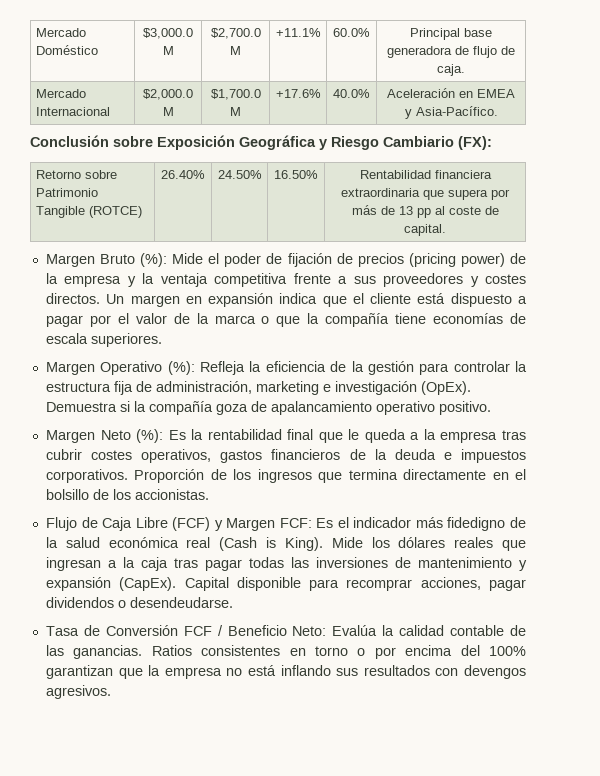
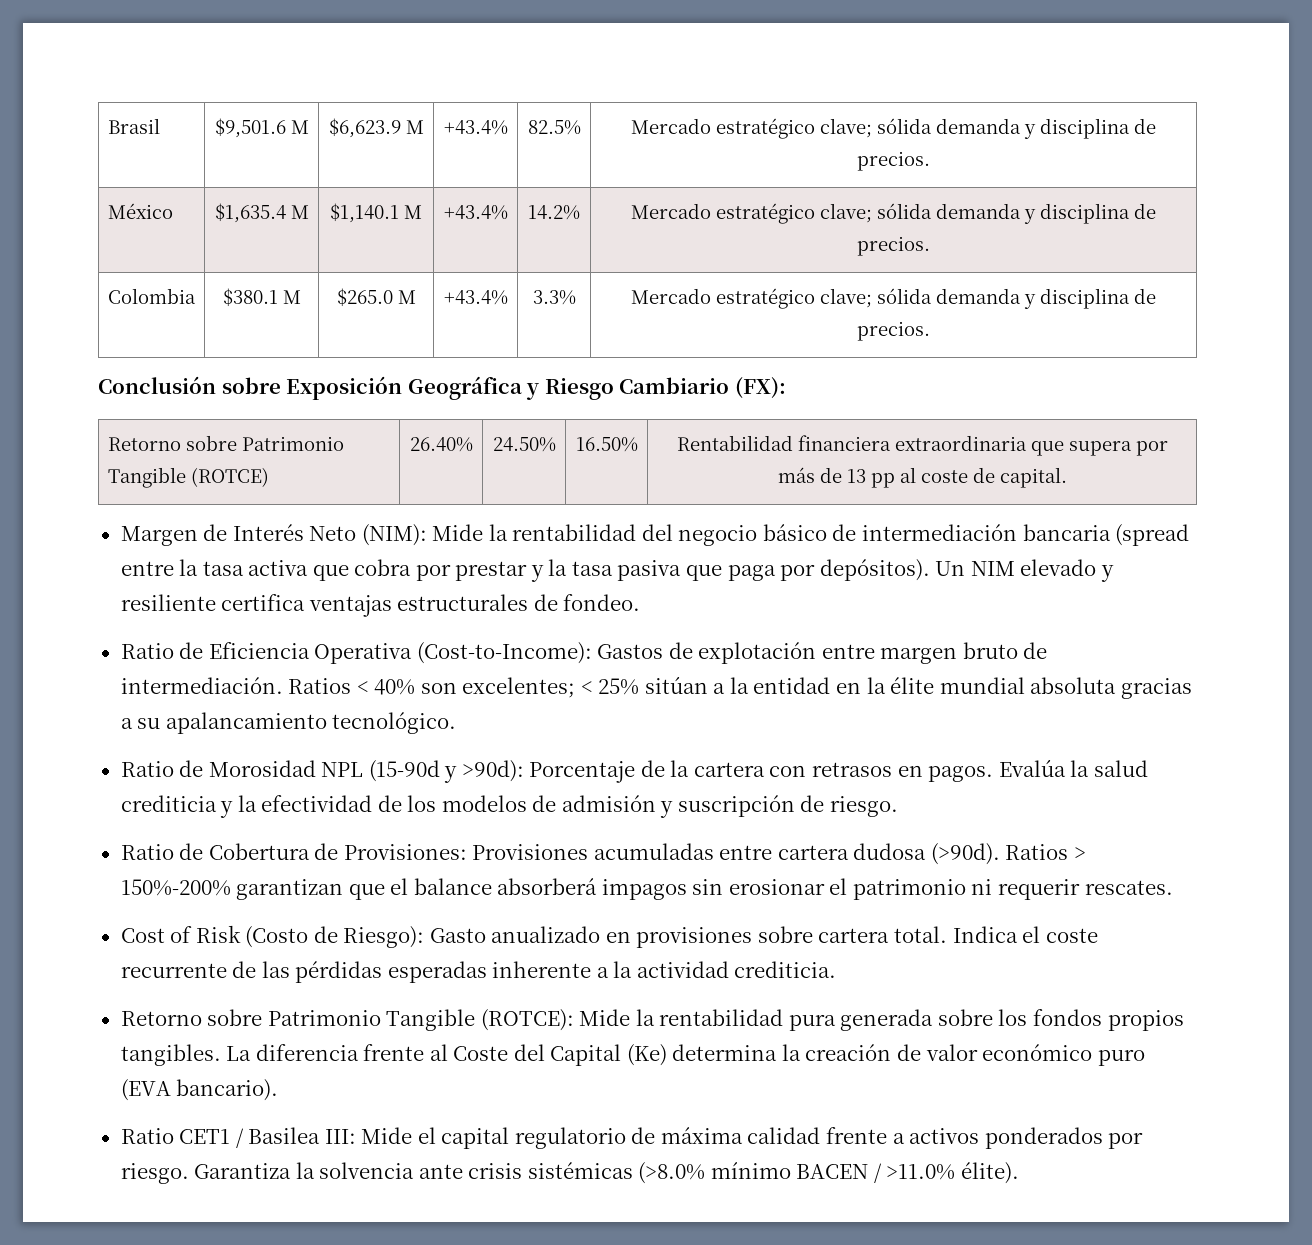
- Mercado Doméstico | $3,000.0 M | $2,700.0 M | +11.1% | 60.0% | Principal base generadora de flujo de caja.
- Mercado Internacional | $2,000.0 M | $1,700.0 M | +17.6% | 40.0% | Aceleración en EMEA y Asia-Pacífico.
+ Brasil | $9,501.6 M | $6,623.9 M | +43.4% | 82.5% | Mercado estratégico clave; sólida demanda y disciplina de precios.
+ México | $1,635.4 M | $1,140.1 M | +43.4% | 14.2% | Mercado estratégico clave; sólida demanda y disciplina de precios.
+ Colombia | $380.1 M | $265.0 M | +43.4% | 3.3% | Mercado estratégico clave; sólida demanda y disciplina de precios.
- Margen Bruto (%): Mide el poder de fijación de precios (pricing power) de la empresa y la ventaja competitiva frente a sus proveedores y costes directos. Un margen en expansión indica que el cliente está dispuesto a pagar por el valor de la marca o que la compañía tiene economías de escala superiores.
- Margen Operativo (%): Refleja la eficiencia de la gestión para controlar la estructura fija de administración, marketing e investigación (OpEx). Demuestra si la compañía goza de apalancamiento operativo positivo.
- Margen Neto (%): Es la rentabilidad final que le queda a la empresa tras cubrir costes operativos, gastos financieros de la deuda e impuestos corporativos. Proporción de los ingresos que termina directamente en el bolsillo de los accionistas.
- Flujo de Caja Libre (FCF) y Margen FCF: Es el indicador más fidedigno de la salud económica real (Cash is King). Mide los dólares reales que ingresan a la caja tras pagar todas las inversiones de mantenimiento y expansión (CapEx). Capital disponible para recomprar acciones, pagar dividendos o desendeudarse.
- Tasa de Conversión FCF / Beneficio Neto: Evalúa la calidad contable de las ganancias. Ratios consistentes en torno o por encima del 100% garantizan que la empresa no está inflando sus resultados con devengos agresivos.
+ Margen de Interés Neto (NIM): Mide la rentabilidad del negocio básico de intermediación bancaria (spread entre la tasa activa que cobra por prestar y la tasa pasiva que paga por depósitos). Un NIM elevado y resiliente certifica ventajas estructurales de fondeo.
+ Ratio de Eficiencia Operativa (Cost-to-Income): Gastos de explotación entre margen bruto de intermediación. Ratios < 40% son excelentes; < 25% sitúan a la entidad en la élite mundial absoluta gracias a su apalancamiento tecnológico.
+ Ratio de Morosidad NPL (15-90d y >90d): Porcentaje de la cartera con retrasos en pagos. Evalúa la salud crediticia y la efectividad de los modelos de admisión y suscripción de riesgo.
+ Ratio de Cobertura de Provisiones: Provisiones acumuladas entre cartera dudosa (>90d). Ratios > 150%-200% garantizan que el balance absorberá impagos sin erosionar el patrimonio ni requerir rescates.
+ Cost of Risk (Costo de Riesgo): Gasto anualizado en provisiones sobre cartera total. Indica el coste recurrente de las pérdidas esperadas inherente a la actividad crediticia.
+ Retorno sobre Patrimonio Tangible (ROTCE): Mide la rentabilidad pura generada sobre los fondos propios tangibles. La diferencia frente al Coste del Capital (Ke) determina la creación de valor económico puro (EVA bancario).
+ Ratio CET1 / Basilea III: Mide el capital regulatorio de máxima calidad frente a activos ponderados por riesgo. Garantiza la solvencia ante crisis sistémicas (>8.0% mínimo BACEN / >11.0% élite).

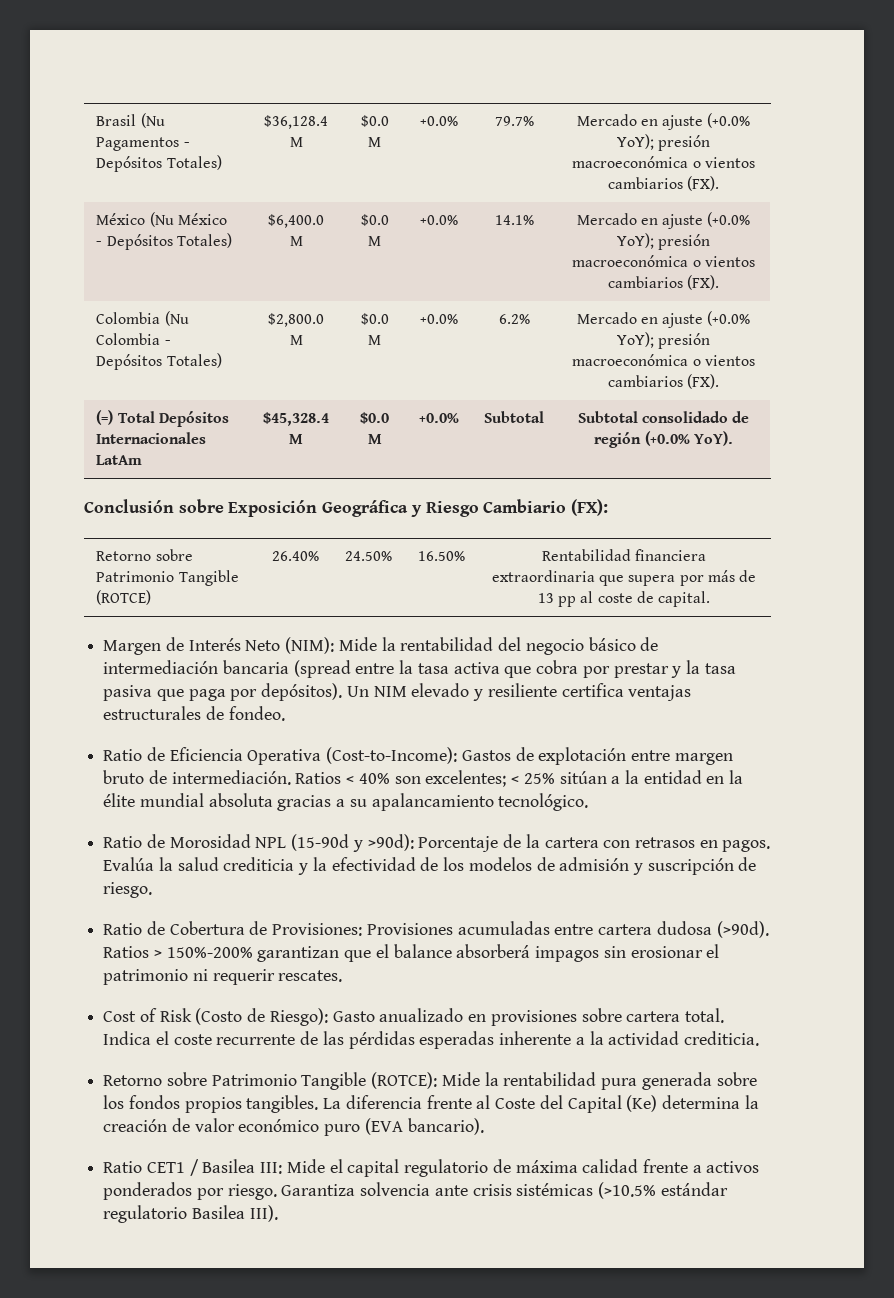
- Brasil | $9,501.6 M | $6,623.9 M | +43.4% | 82.5% | Mercado estratégico clave; sólida demanda y disciplina de precios.
- México | $1,635.4 M | $1,140.1 M | +43.4% | 14.2% | Mercado estratégico clave; sólida demanda y disciplina de precios.
- Colombia | $380.1 M | $265.0 M | +43.4% | 3.3% | Mercado estratégico clave; sólida demanda y disciplina de precios.
+ Brasil (Nu Pagamentos - Depósitos Totales) | $36,128.4 M | $0.0 M | +0.0% | 79.7% | Mercado en ajuste (+0.0% YoY); presión macroeconómica o vientos cambiarios (FX).
+ México (Nu México - Depósitos Totales) | $6,400.0 M | $0.0 M | +0.0% | 14.1% | Mercado en ajuste (+0.0% YoY); presión macroeconómica o vientos cambiarios (FX).
+ Colombia (Nu Colombia - Depósitos Totales) | $2,800.0 M | $0.0 M | +0.0% | 6.2% | Mercado en ajuste (+0.0% YoY); presión macroeconómica o vientos cambiarios (FX).
+ (=) Total Depósitos Internacionales LatAm | $45,328.4 M | $0.0 M | +0.0% | Subtotal | Subtotal consolidado de región (+0.0% YoY).
- Garantiza la solvencia ante crisis sistémicas (>8.0% mínimo BACEN / >11.0% élite).
+ Garantiza solvencia ante crisis sistémicas (>10.5% estándar regulatorio Basilea III).

